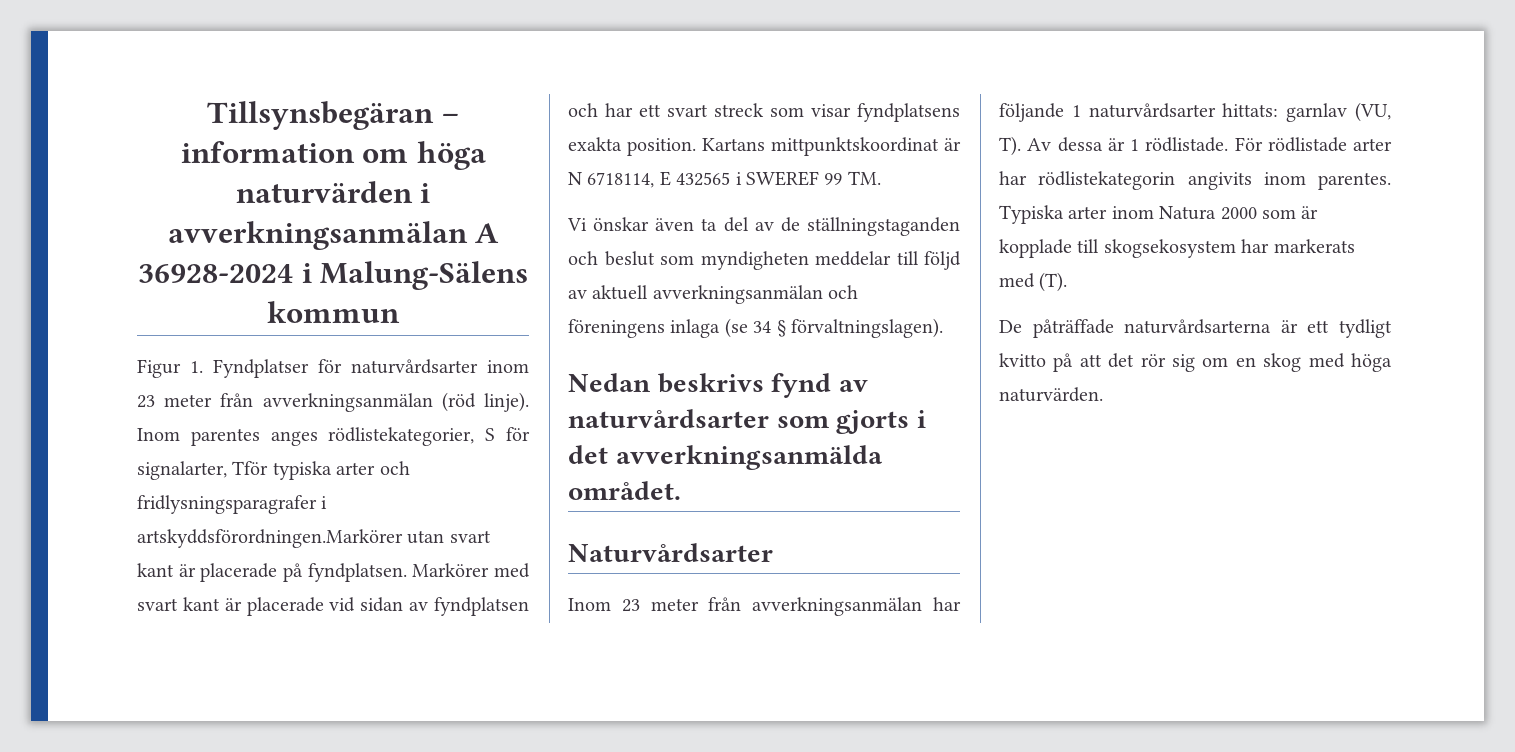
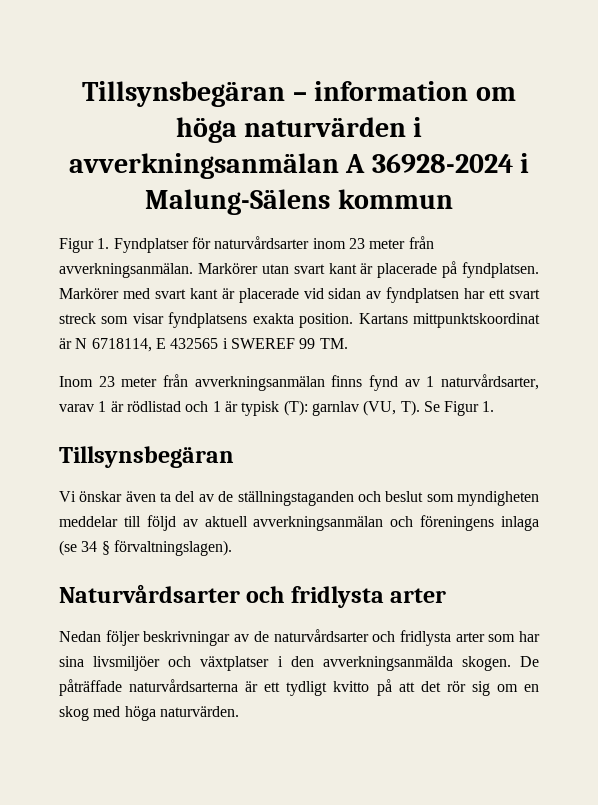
- Figur 1. Fyndplatser för naturvårdsarter inom 23 meter från avverkningsanmälan (röd linje). Inom parentes anges rödlistekategorier, S för signalarter, Tför typiska arter och fridlysningsparagrafer i artskyddsförordningen.Markörer utan svart kant är placerade på fyndplatsen.
+ Figur 1. Fyndplatser för naturvårdsarter inom 23 meter från avverkningsanmälan. Markörer utan svart kant är placerade på fyndplatsen.
- Markörer med svart kant är placerade vid sidan av fyndplatsen och har ett svart streck som visar fyndplatsens exakta position.
+ Markörer med svart kant är placerade vid sidan av fyndplatsen har ett svart streck som visar fyndplatsens exakta position.
+ Inom 23 meter från avverkningsanmälan finns fynd av 1 naturvårdsarter, varav 1 är rödlistad och 1 är typisk (T): garnlav (VU, T). Se Figur 1.
+ Tillsynsbegäran
- Nedan beskrivs fynd av naturvårdsarter som gjorts i det avverkningsanmälda området.
- Naturvårdsarter
- Inom 23 meter från avverkningsanmälan har följande 1 naturvårdsarter hittats: garnlav (VU, T). Av dessa är 1 rödlistade. För rödlistade arter har rödlistekategorin angivits inom parentes. Typiska arter inom Natura 2000 som är kopplade till skogsekosystem har markerats med (T).
- De påträffade naturvårdsarterna är ett tydligt kvitto på att det rör sig om en skog med höga naturvärden.
+ Naturvårdsarter och fridlysta arter
+ Nedan följer beskrivningar av de naturvårdsarter och fridlysta arter som har sina livsmiljöer och växtplatser i den avverkningsanmälda skogen. De påträffade naturvårdsarterna är ett tydligt kvitto på att det rör sig om en skog med höga naturvärden.

